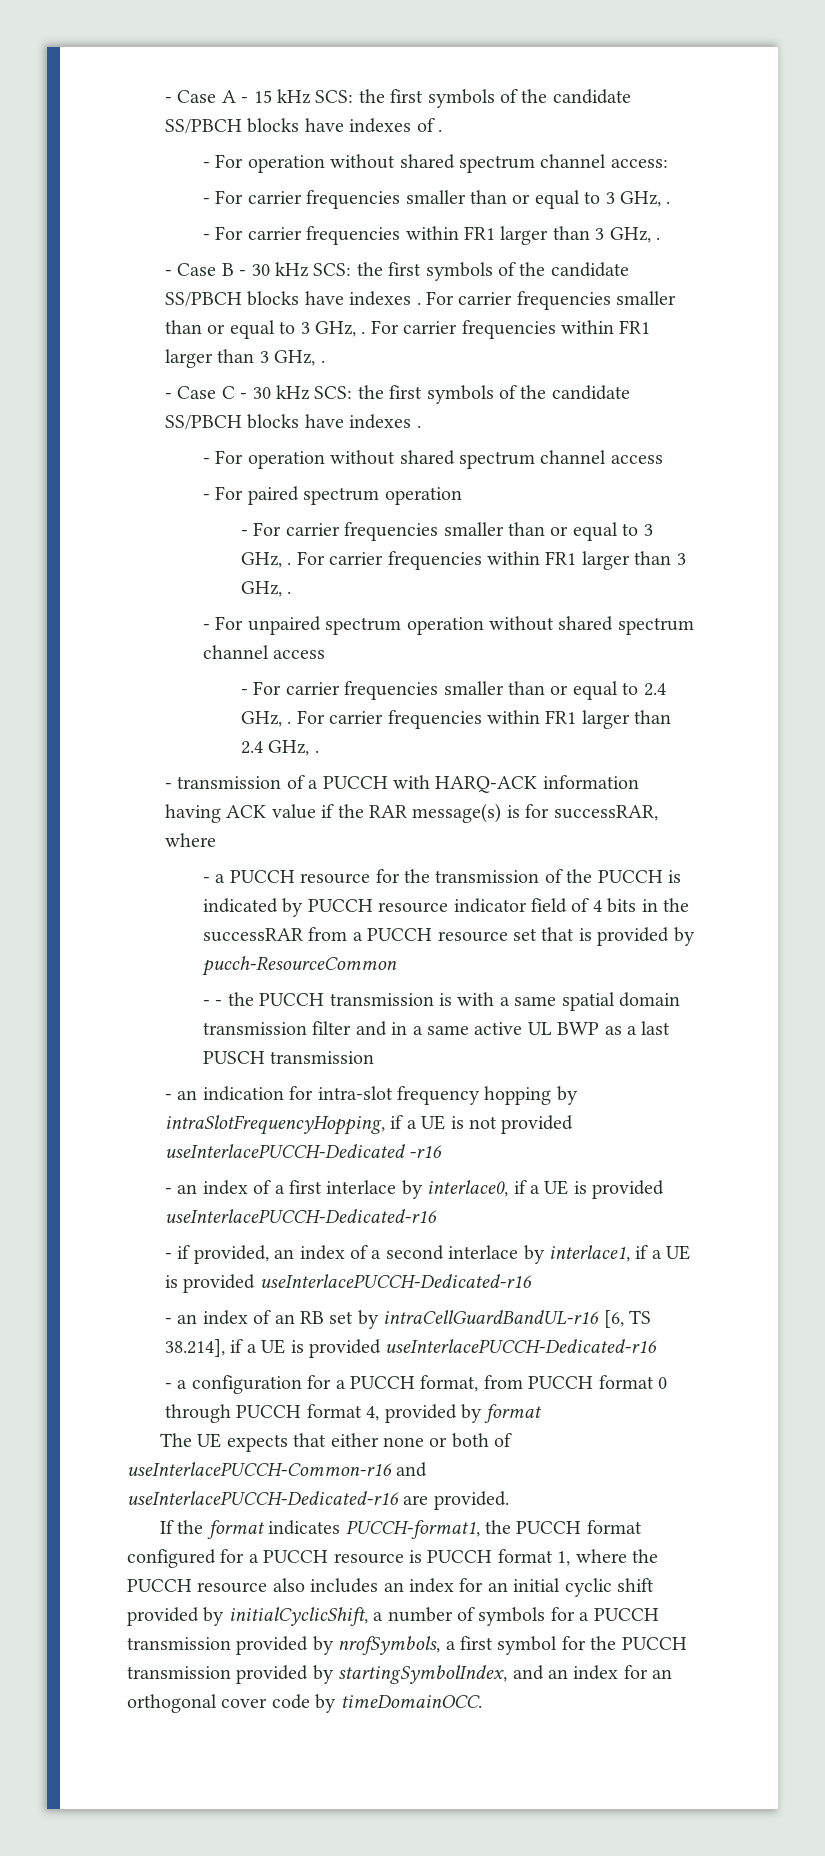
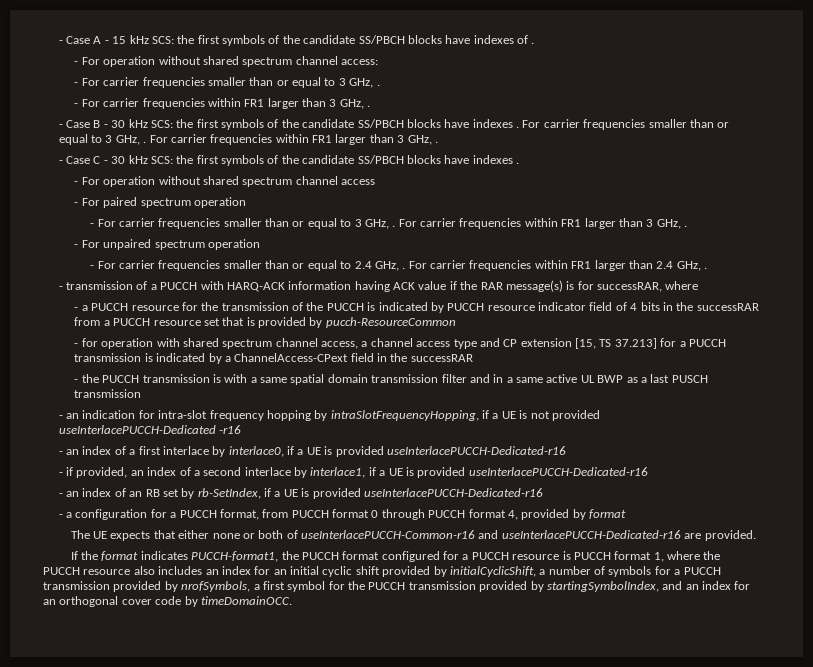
- - For unpaired spectrum operation without shared spectrum channel access
+ - For unpaired spectrum operation
- - - the PUCCH transmission is with a same spatial domain transmission filter and in a same active UL BWP as a last PUSCH transmission
+ - for operation with shared spectrum channel access, a channel access type and CP extension [15, TS 37.213] for a PUCCH transmission is indicated by a ChannelAccess-CPext field in the successRAR
+ - the PUCCH transmission is with a same spatial domain transmission filter and in a same active UL BWP as a last PUSCH transmission
- - an index of an RB set by intraCellGuardBandUL-r16 [6, TS 38.214], if a UE is provided useInterlacePUCCH-Dedicated-r16
+ - an index of an RB set by rb-SetIndex, if a UE is provided useInterlacePUCCH-Dedicated-r16

